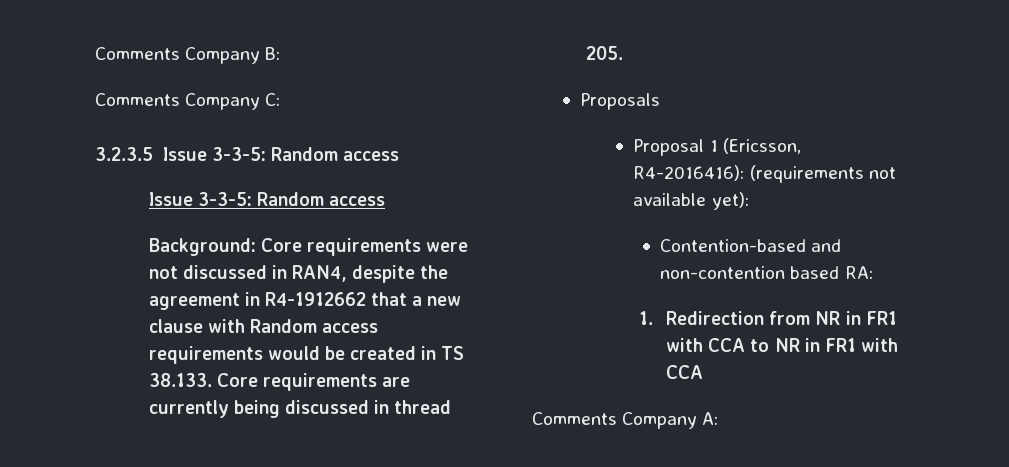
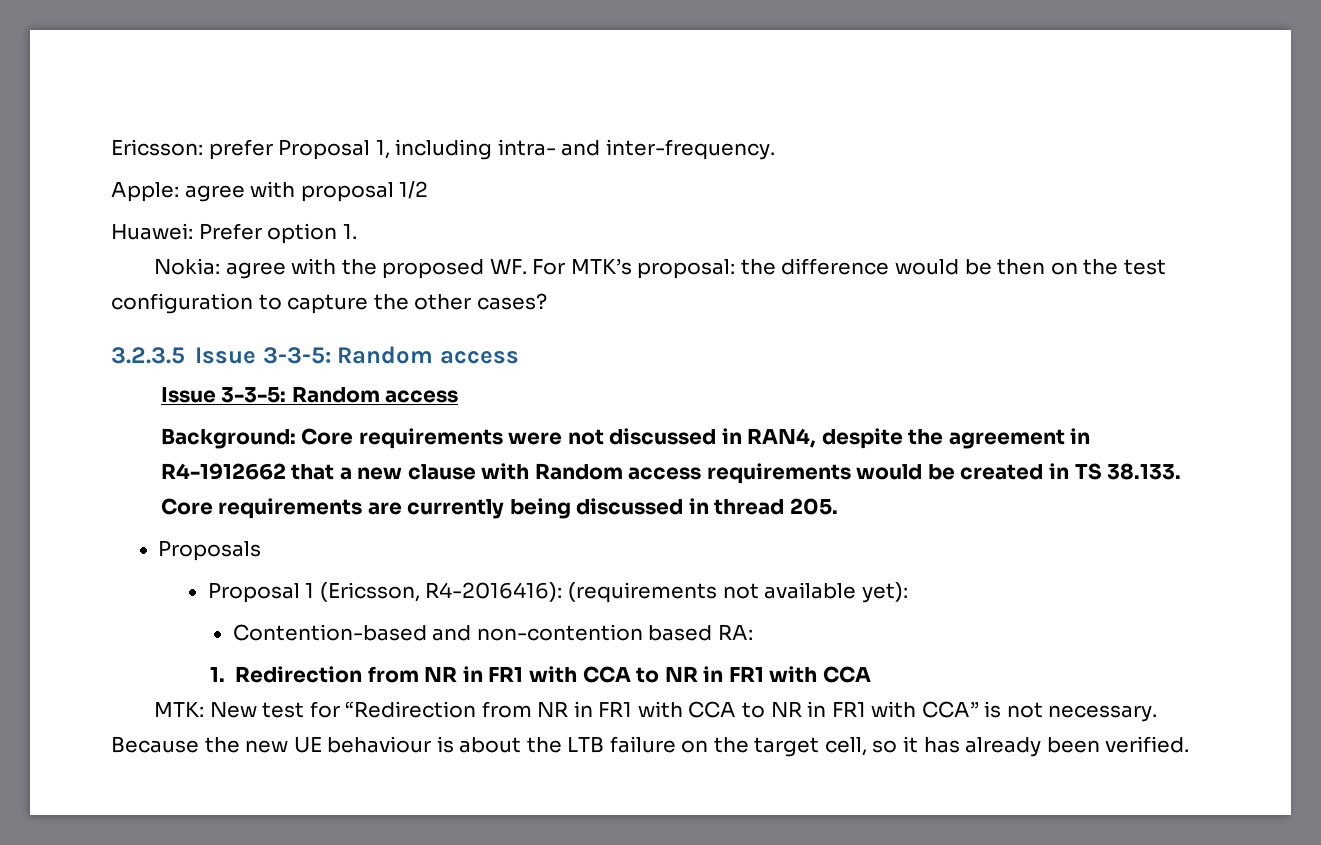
- Comments Company B:
- Comments Company C:
+ Ericsson: prefer Proposal 1, including intra- and inter-frequency.
+ Apple: agree with proposal 1/2
+ Huawei: Prefer option 1.
+ Nokia: agree with the proposed WF. For MTK’s proposal: the difference would be then on the test configuration to capture the other cases?
- Comments Company A:
+ MTK: New test for “Redirection from NR in FR1 with CCA to NR in FR1 with CCA” is not necessary. Because the new UE behaviour is about the LTB failure on the target cell, so it has already been verified.

